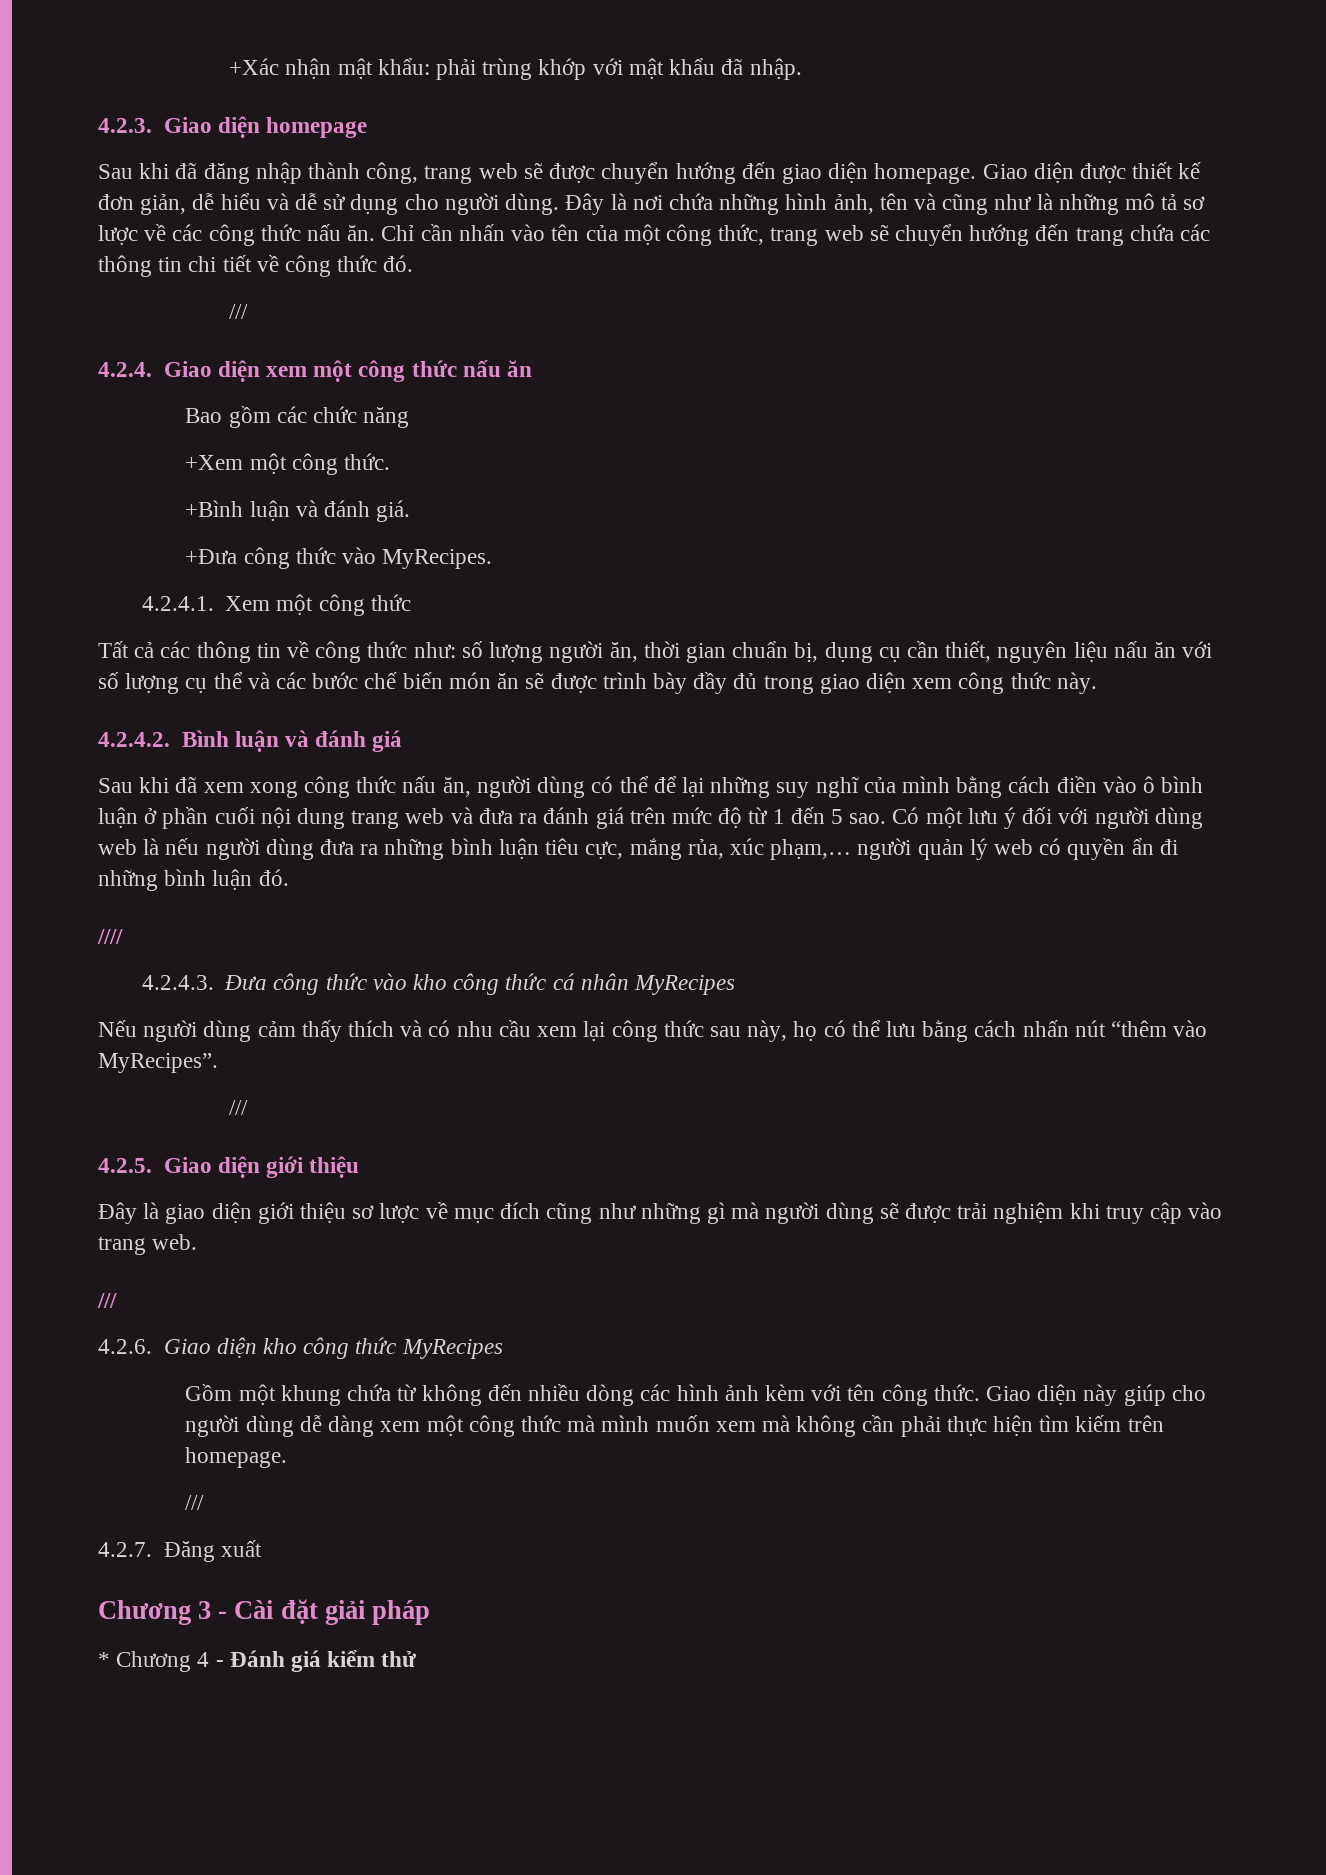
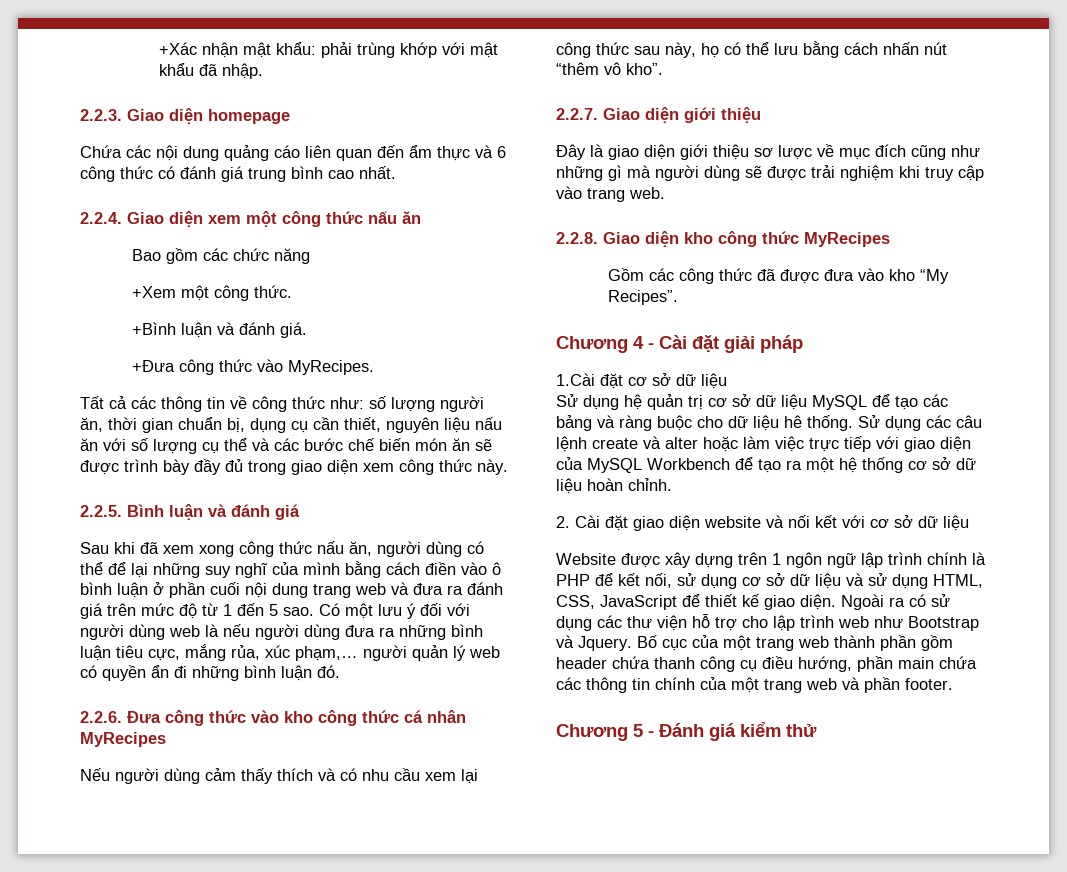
- 4.2.3. Giao diện homepage
+ 2.2.3. Giao diện homepage
- Sau khi đã đăng nhập thành công, trang web sẽ được chuyển hướng đến giao diện homepage. Giao diện được thiết kế đơn giản, dễ hiểu và dễ sử dụng cho người dùng. Đây là nơi chứa những hình ảnh, tên và cũng như là những mô tả sơ lược về các công thức nấu ăn. Chỉ cần nhấn vào tên của một công thức, trang web sẽ chuyển hướng đến trang chứa các thông tin chi tiết về công thức đó.
- ///
- 4.2.4. Giao diện xem một công thức nấu ăn
+ Chứa các nội dung quảng cáo liên quan đến ẩm thực và 6 công thức có đánh giá trung bình cao nhất.
+ 2.2.4. Giao diện xem một công thức nấu ăn
- 4.2.4.1. Xem một công thức
- 4.2.4.2. Bình luận và đánh giá
+ 2.2.5. Bình luận và đánh giá
- ////
- 4.2.4.3. Đưa công thức vào kho công thức cá nhân MyRecipes
+ 2.2.6. Đưa công thức vào kho công thức cá nhân MyRecipes
- Nếu người dùng cảm thấy thích và có nhu cầu xem lại công thức sau này, họ có thể lưu bằng cách nhấn nút “thêm vào MyRecipes”.
- ///
- 4.2.5. Giao diện giới thiệu
+ Nếu người dùng cảm thấy thích và có nhu cầu xem lại công thức sau này, họ có thể lưu bằng cách nhấn nút “thêm vô kho”.
+ 2.2.7. Giao diện giới thiệu
  Đây là giao diện giới thiệu sơ lược về mục đích cũng như những gì mà người dùng sẽ được trải nghiệm khi truy cập vào trang web.
- ///
- 4.2.6. Giao diện kho công thức MyRecipes
+ 2.2.8. Giao diện kho công thức MyRecipes
- Gồm một khung chứa từ không đến nhiều dòng các hình ảnh kèm với tên công thức. Giao diện này giúp cho người dùng dễ dàng xem một công thức mà mình muốn xem mà không cần phải thực hiện tìm kiếm trên homepage.
- ///
- 4.2.7. Đăng xuất
- Chương 3 - Cài đặt giải pháp
+ Gồm các công thức đã được đưa vào kho “My Recipes”.
+ Chương 4 - Cài đặt giải pháp
- * Chương 4 - Đánh giá kiểm thử
+ 1.Cài đặt cơ sở dữ liệu
+ Sử dụng hệ quản trị cơ sở dữ liệu MySQL để tạo các bảng và ràng buộc cho dữ liệu hê thống. Sử dụng các câu lệnh create và alter hoặc làm việc trực tiếp với giao diện của MySQL Workbench để tạo ra một hệ thống cơ sở dữ liệu hoàn chỉnh.
+ 2. Cài đặt giao diện website và nối kết với cơ sở dữ liệu
+ Website được xây dựng trên 1 ngôn ngữ lập trình chính là PHP để kết nối, sử dụng cơ sở dữ liệu và sử dụng HTML, CSS, JavaScript để thiết kế giao diện. Ngoài ra có sử dụng các thư viện hỗ trợ cho lập trình web như Bootstrap và Jquery. Bố cục của một trang web thành phần gồm header chứa thanh công cụ điều hướng, phần main chứa các thông tin chính của một trang web và phần footer.
+ Chương 5 - Đánh giá kiểm thử

